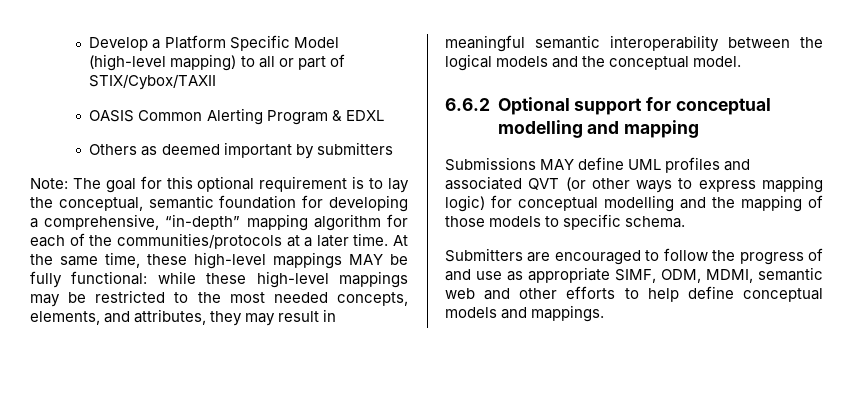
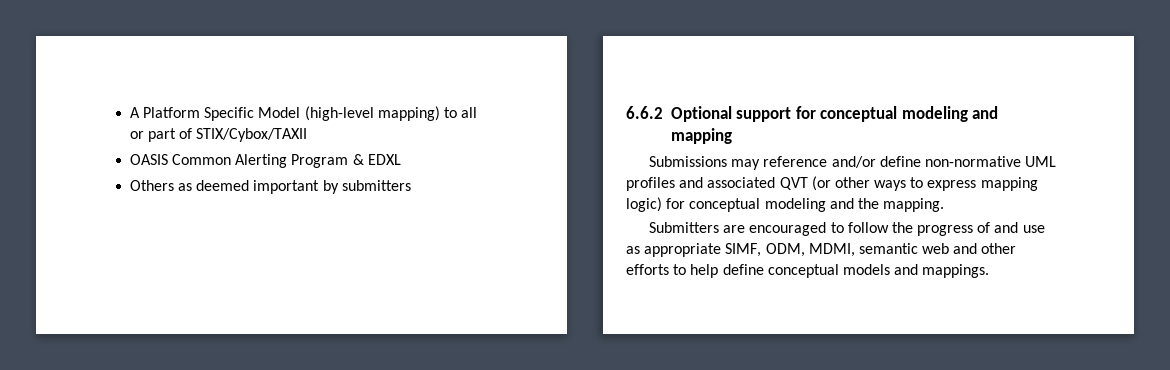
- Develop a Platform Specific Model (high-level mapping) to all or part of STIX/Cybox/TAXII
+ A Platform Specific Model (high-level mapping) to all or part of STIX/Cybox/TAXII
- Note: The goal for this optional requirement is to lay the conceptual, semantic foundation for developing a comprehensive, “in-depth” mapping algorithm for each of the communities/protocols at a later time. At the same time, these high-level mappings MAY be fully functional: while these high-level mappings may be restricted to the most needed concepts, elements, and attributes, they may result in meaningful semantic interoperability between the logical models and the conceptual model.
- 6.6.2 Optional support for conceptual modelling and mapping
+ 6.6.2 Optional support for conceptual modeling and mapping
- Submissions MAY define UML profiles and associated QVT (or other ways to express mapping logic) for conceptual modelling and the mapping of those models to specific schema.
+ Submissions may reference and/or define non-normative UML profiles and associated QVT (or other ways to express mapping logic) for conceptual modeling and the mapping.

